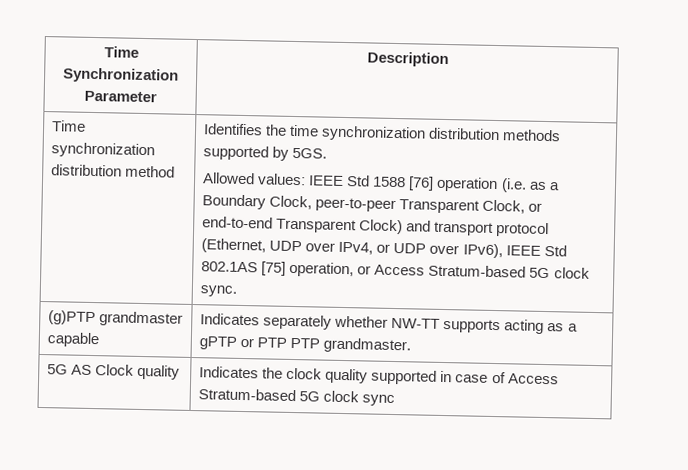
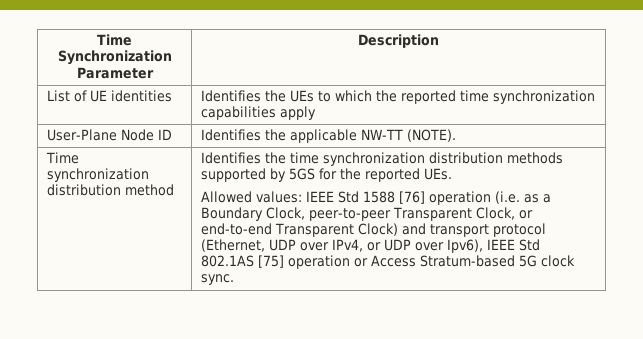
+ List of UE identities | Identifies the UEs to which the reported time synchronization capabilities apply
+ User-Plane Node ID | Identifies the applicable NW-TT (NOTE).
- Identifies the time synchronization distribution methods supported by 5GS.
+ Identifies the time synchronization distribution methods supported by 5GS for the reported UEs.
- Allowed values: IEEE Std 1588 [76] operation (i.e. as a Boundary Clock, peer-to-peer Transparent Clock, or end-to-end Transparent Clock) and transport protocol (Ethernet, UDP over IPv4, or UDP over IPv6), IEEE Std 802.1AS [75] operation, or Access Stratum-based 5G clock sync.
+ Allowed values: IEEE Std 1588 [76] operation (i.e. as a Boundary Clock, peer-to-peer Transparent Clock, or end-to-end Transparent Clock) and transport protocol (Ethernet, UDP over IPv4, or UDP over Ipv6), IEEE Std 802.1AS [75] operation or Access Stratum-based 5G clock sync.
- (g)PTP grandmaster capable | Indicates separately whether NW-TT supports acting as a gPTP or PTP PTP grandmaster.
- 5G AS Clock quality | Indicates the clock quality supported in case of Access Stratum-based 5G clock sync

